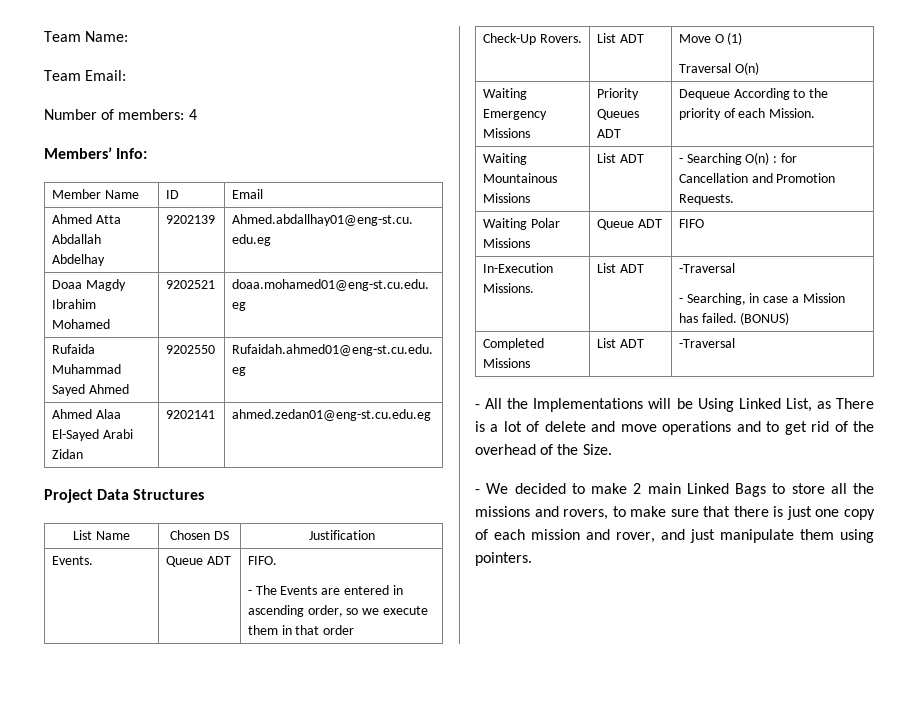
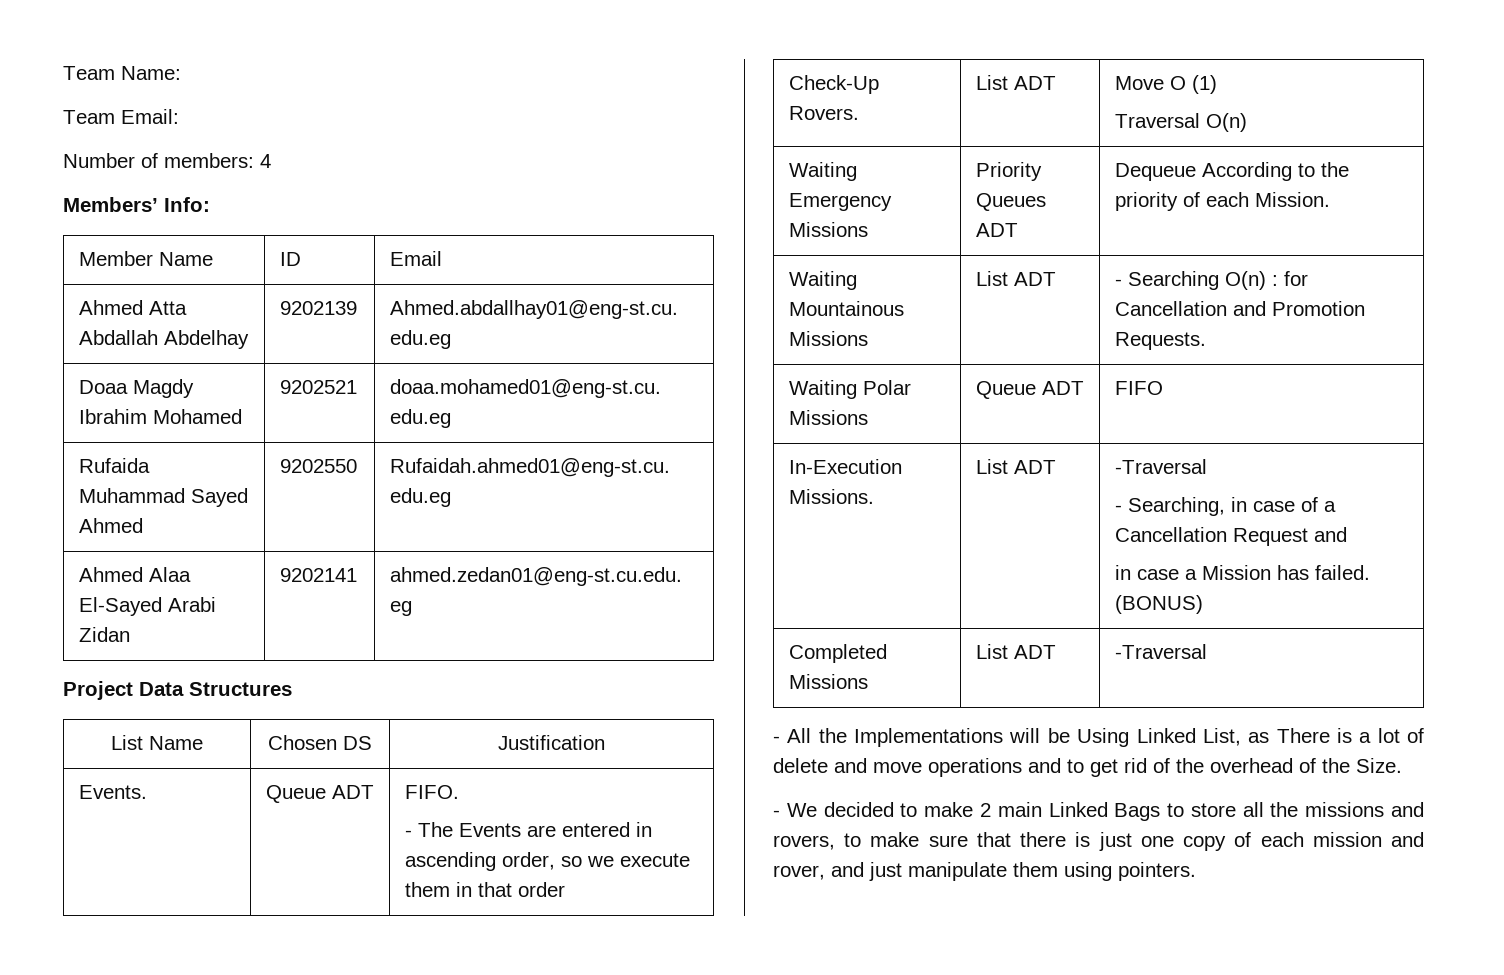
  In-Execution Missions. | List ADT | -Traversal
- - Searching, in case a Mission has failed. (BONUS)
+ - Searching, in case of a Cancellation Request and
+ in case a Mission has failed. (BONUS)

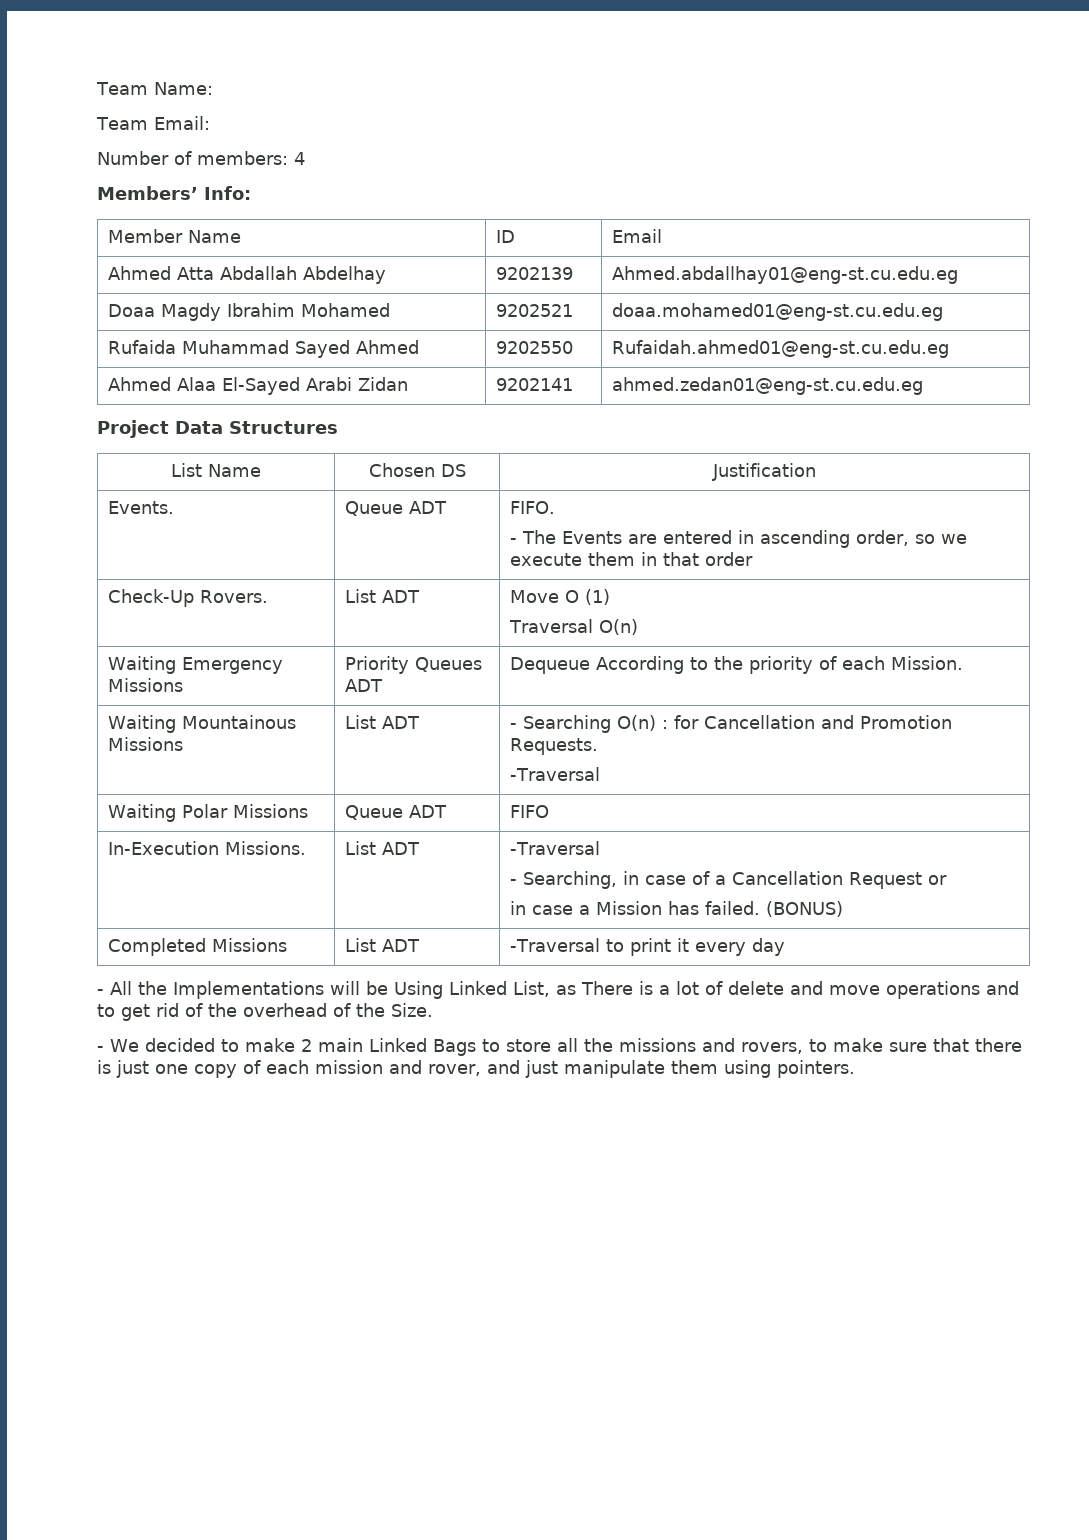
  Waiting Mountainous Missions | List ADT | - Searching O(n) : for Cancellation and Promotion Requests.
+ -Traversal
  In-Execution Missions. | List ADT | -Traversal
- - Searching, in case of a Cancellation Request and
+ - Searching, in case of a Cancellation Request or
- Completed Missions | List ADT | -Traversal
+ Completed Missions | List ADT | -Traversal to print it every day

